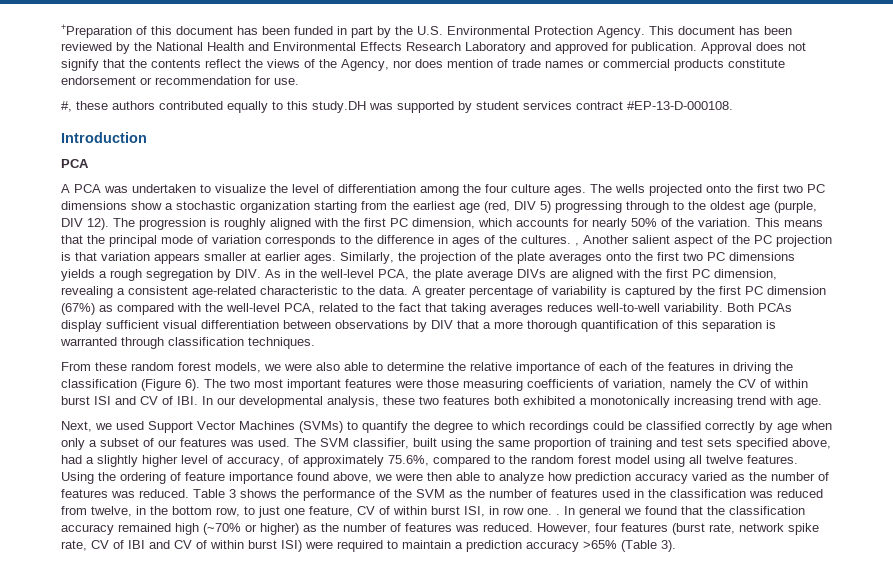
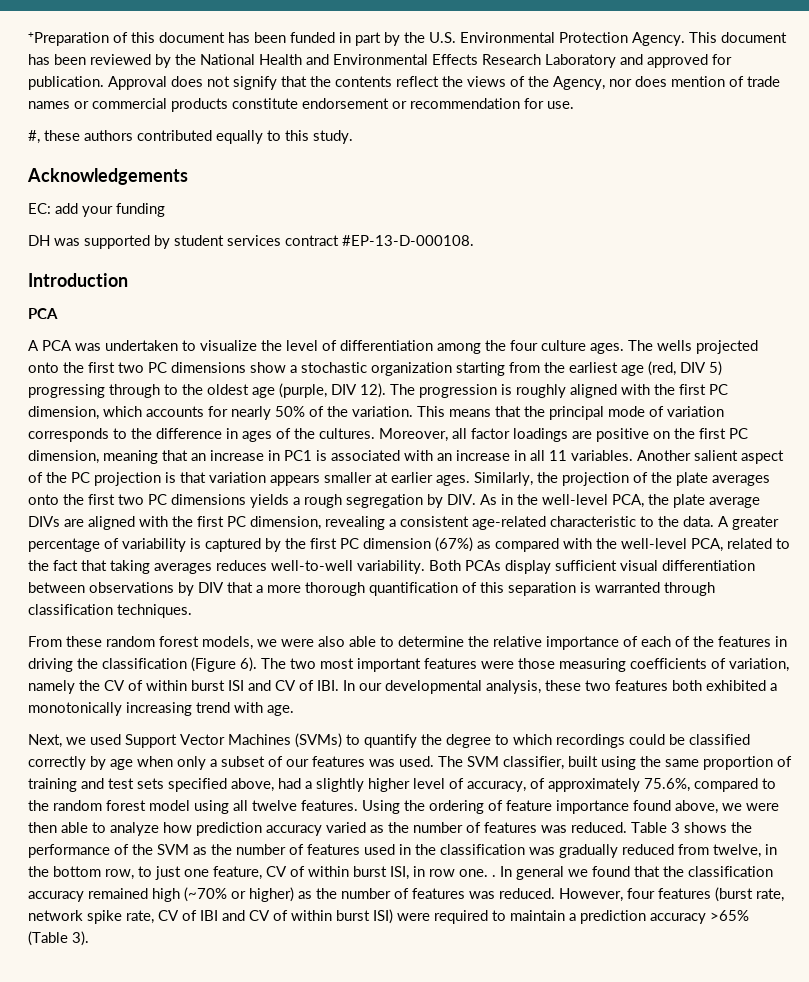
- #, these authors contributed equally to this study.DH was supported by student services contract #EP-13-D-000108.
+ #, these authors contributed equally to this study.
+ Acknowledgements
+ EC: add your funding
+ DH was supported by student services contract #EP-13-D-000108.
- This means that the principal mode of variation corresponds to the difference in ages of the cultures. , Another salient aspect of the PC projection is that variation appears smaller at earlier ages.
+ This means that the principal mode of variation corresponds to the difference in ages of the cultures. Moreover, all factor loadings are positive on the first PC dimension, meaning that an increase in PC1 is associated with an increase in all 11 variables. Another salient aspect of the PC projection is that variation appears smaller at earlier ages.
- Table 3 shows the performance of the SVM as the number of features used in the classification was reduced from twelve, in the bottom row, to just one feature, CV of within burst ISI, in row one. .
+ Table 3 shows the performance of the SVM as the number of features used in the classification was gradually reduced from twelve, in the bottom row, to just one feature, CV of within burst ISI, in row one. .

